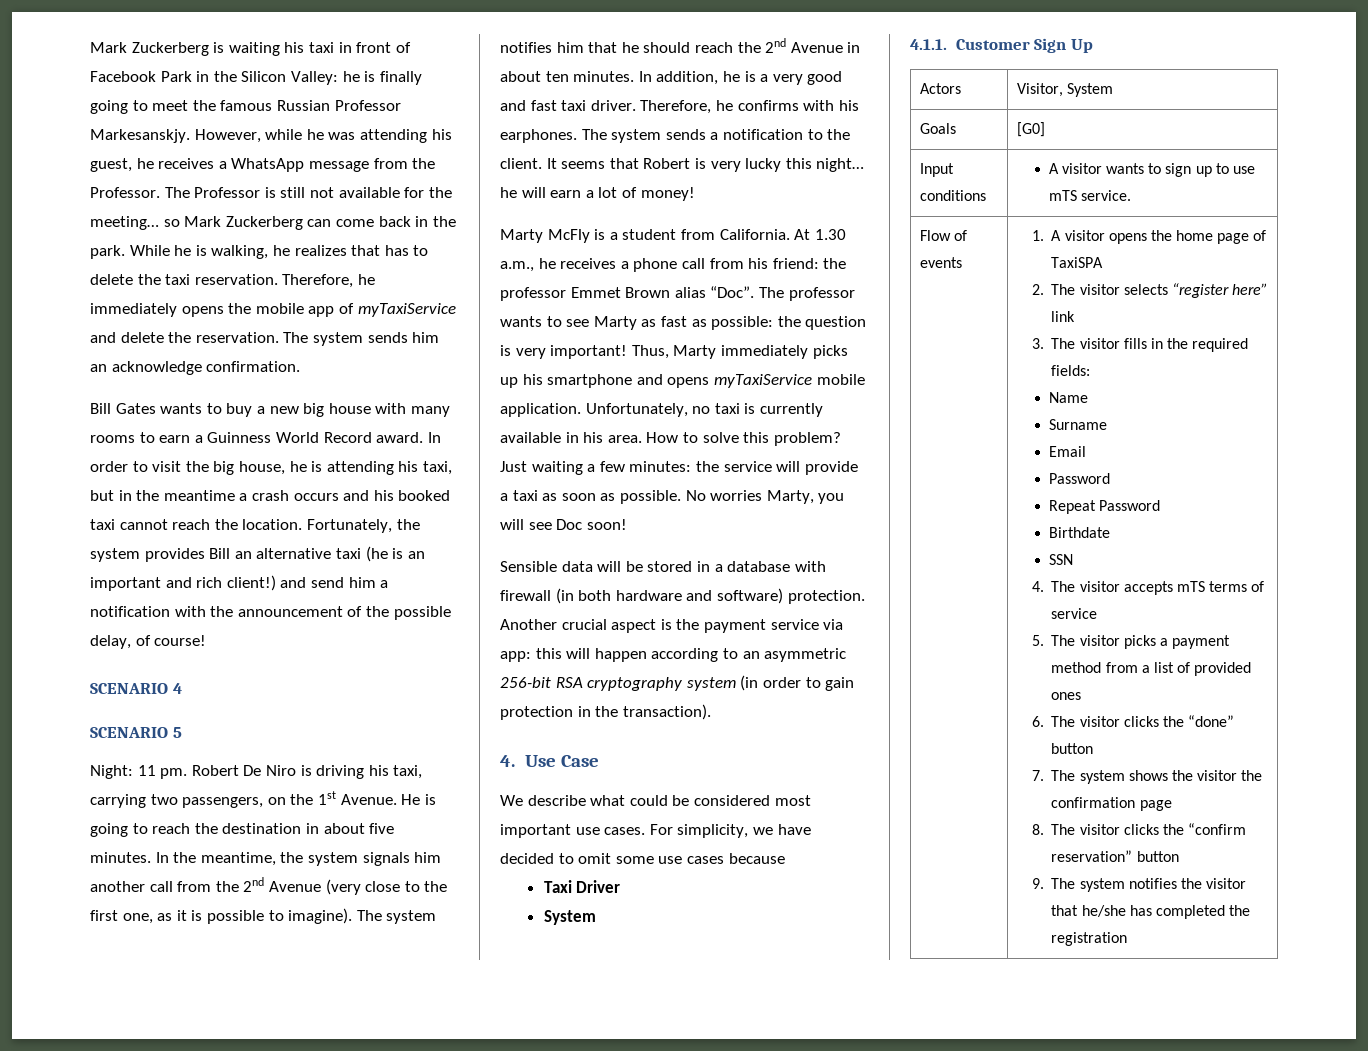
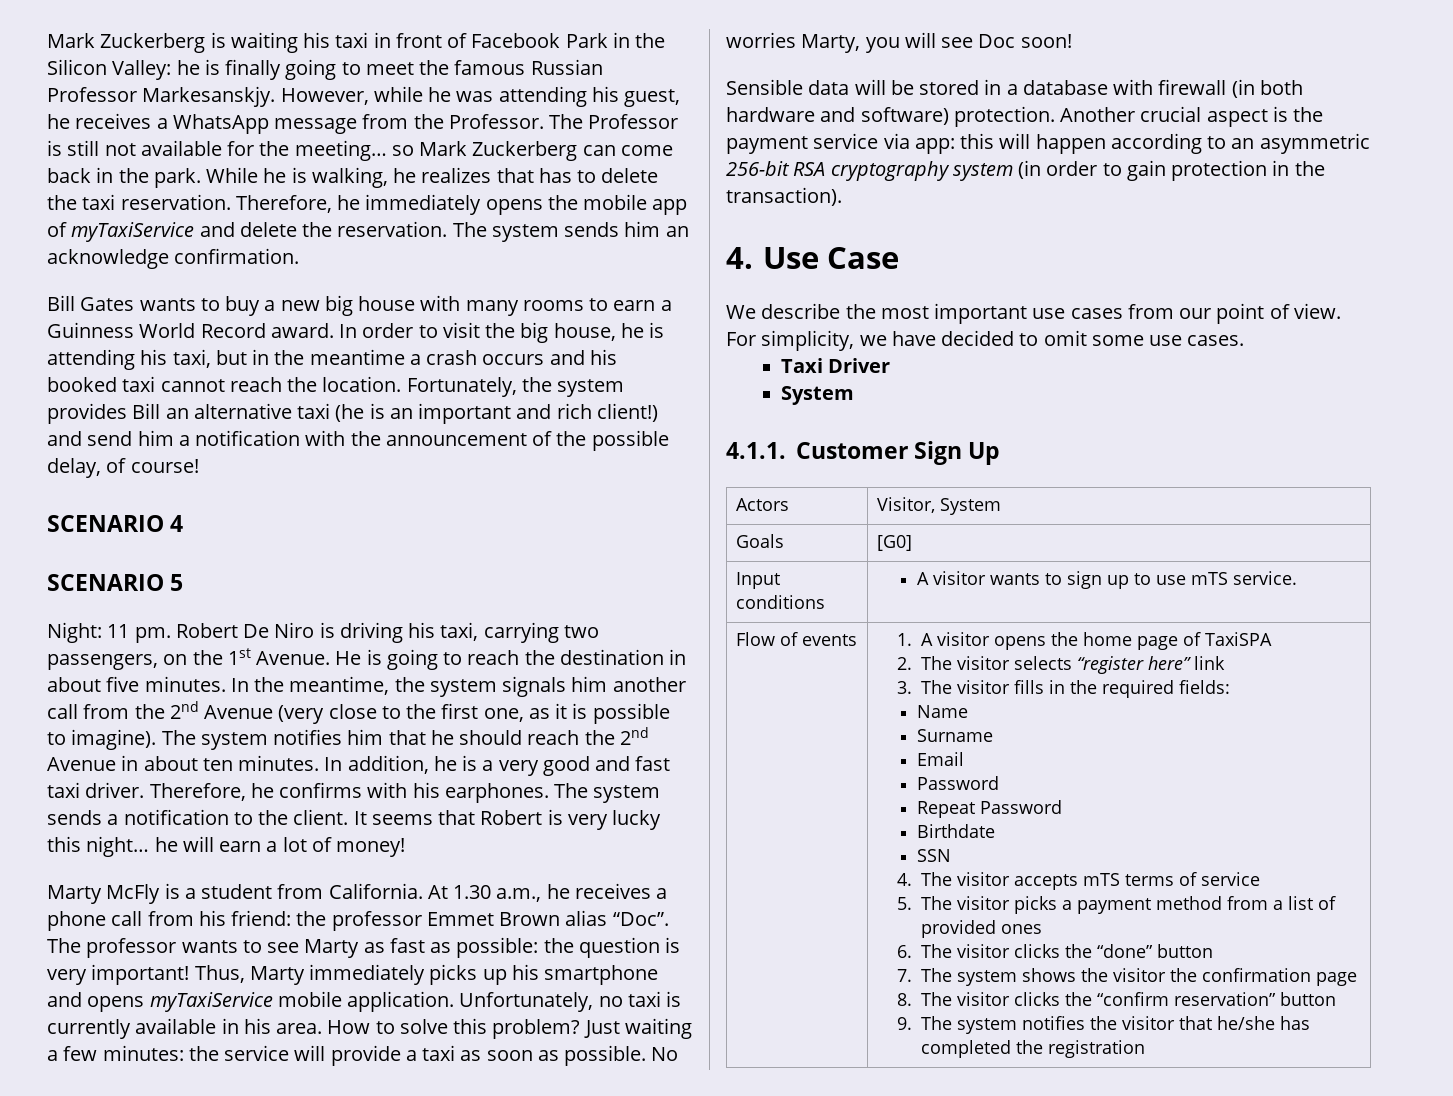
- We describe what could be considered most important use cases.
+ We describe the most important use cases from our point of view.
- For simplicity, we have decided to omit some use cases because
+ For simplicity, we have decided to omit some use cases.

